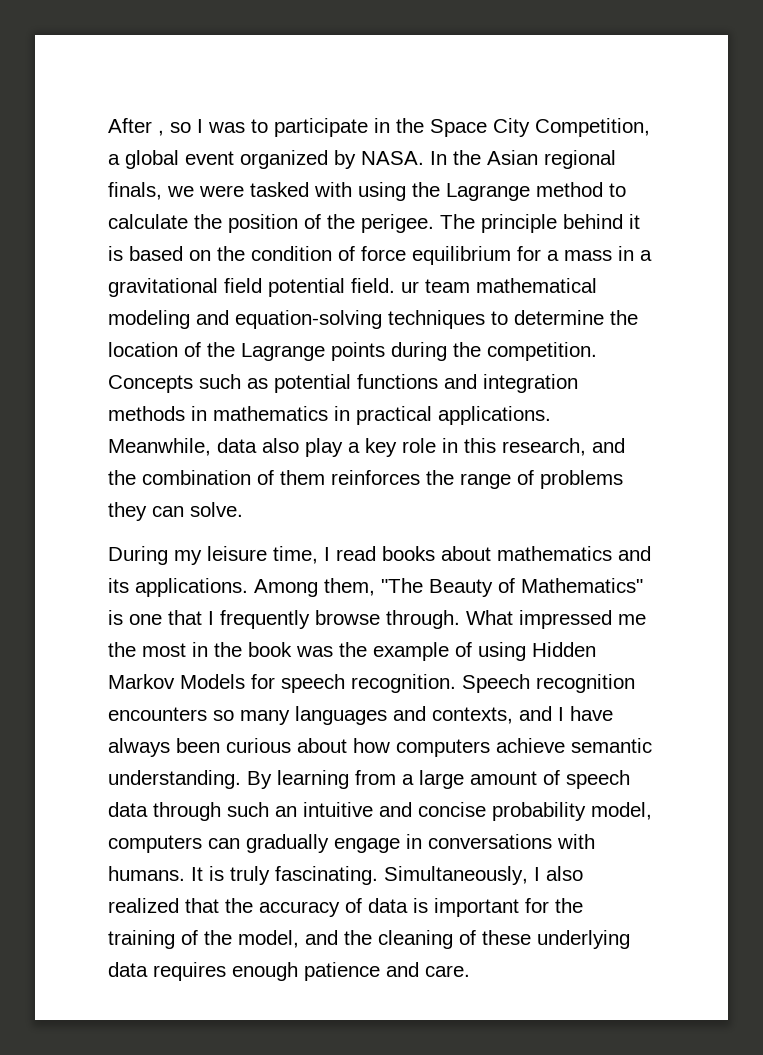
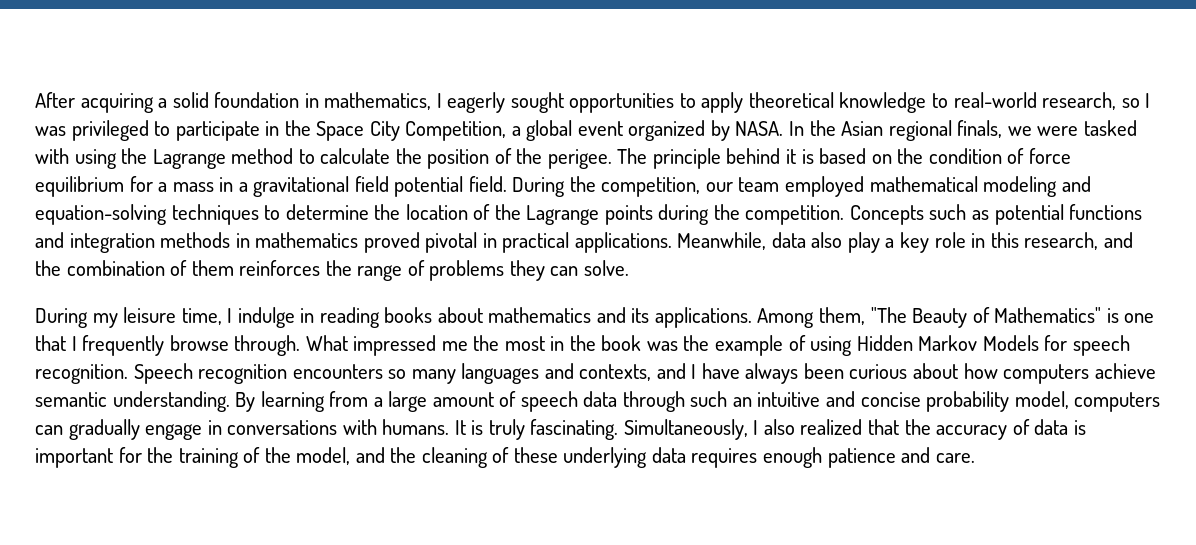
- After , so I was to participate in the Space City Competition, a global event organized by NASA.
+ After acquiring a solid foundation in mathematics, I eagerly sought opportunities to apply theoretical knowledge to real-world research, so I was privileged to participate in the Space City Competition, a global event organized by NASA.
- The principle behind it is based on the condition of force equilibrium for a mass in a gravitational field potential field. ur team mathematical modeling and equation-solving techniques to determine the location of the Lagrange points during the competition.
+ The principle behind it is based on the condition of force equilibrium for a mass in a gravitational field potential field. During the competition, our team employed mathematical modeling and equation-solving techniques to determine the location of the Lagrange points during the competition.
- Concepts such as potential functions and integration methods in mathematics in practical applications.
+ Concepts such as potential functions and integration methods in mathematics proved pivotal in practical applications.
- During my leisure time, I read books about mathematics and its applications.
+ During my leisure time, I indulge in reading books about mathematics and its applications.

